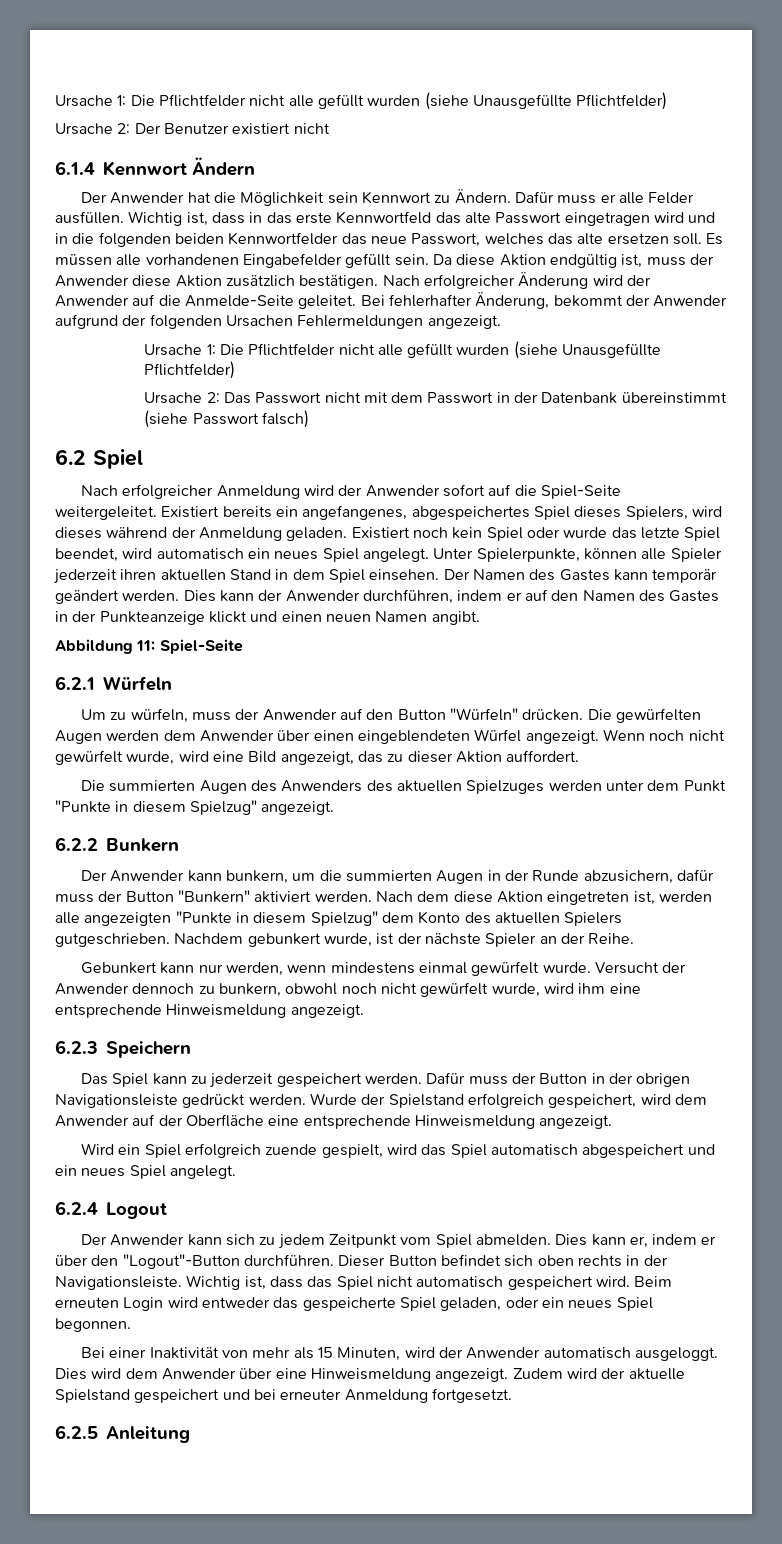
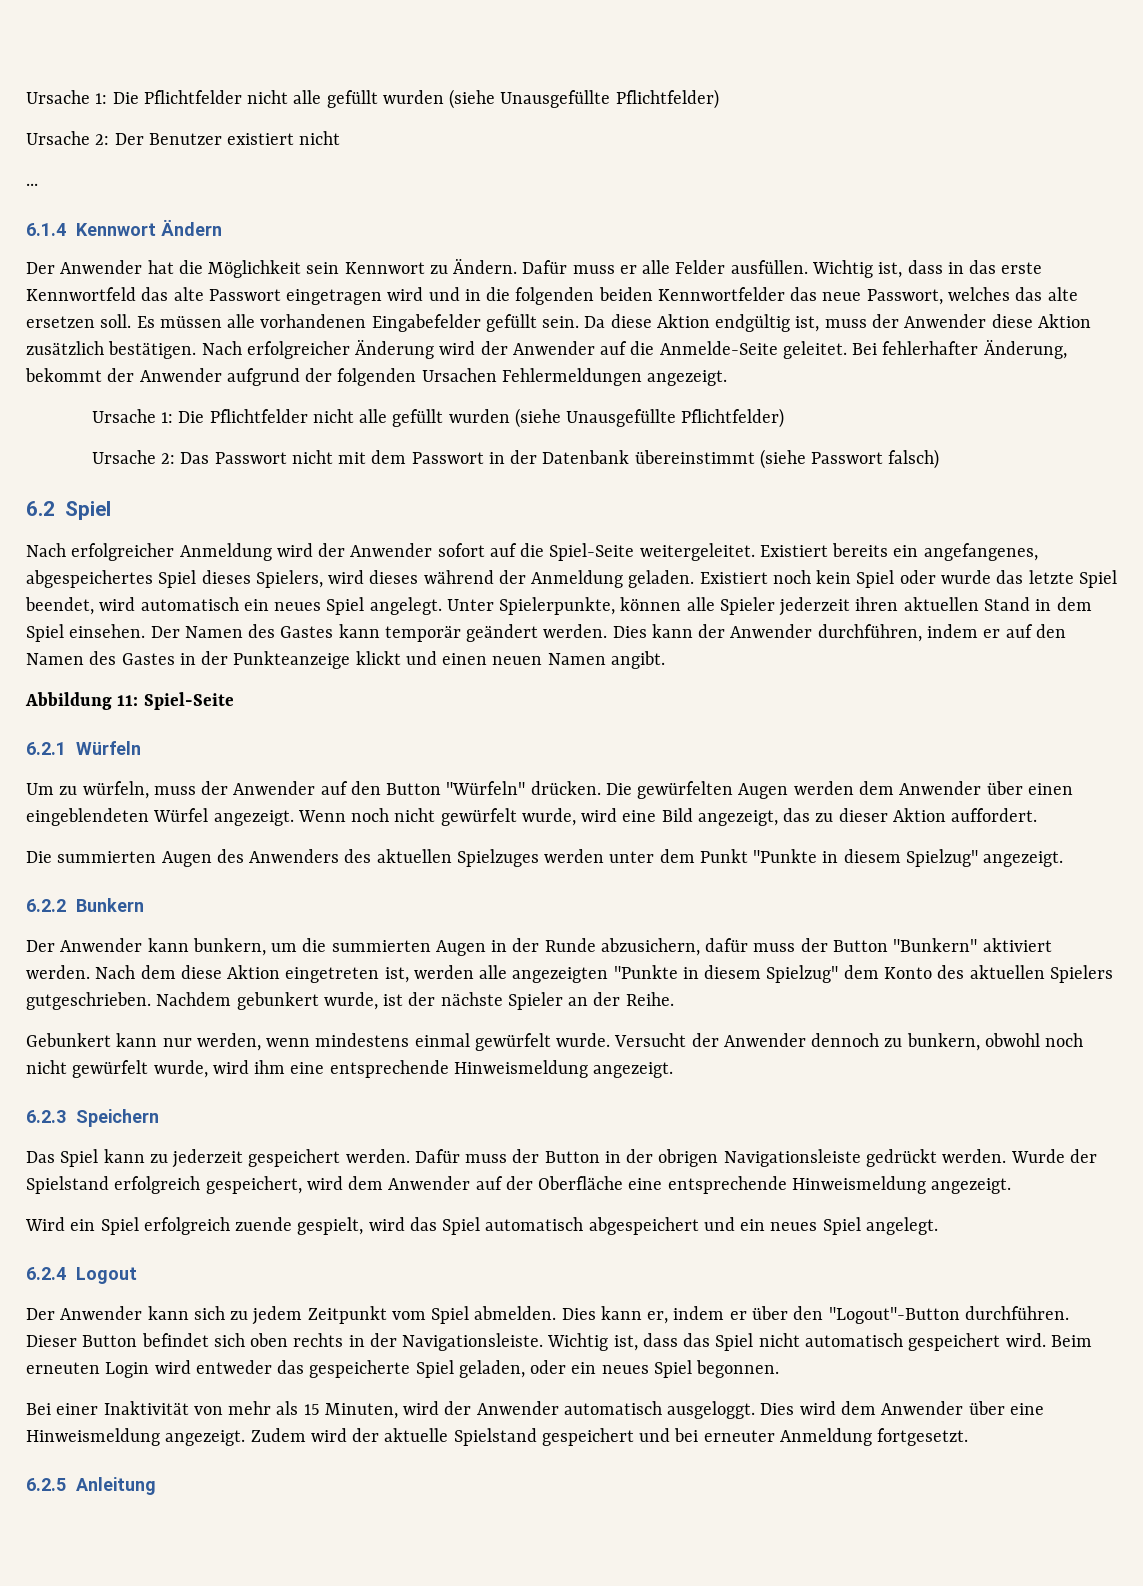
+ ...

